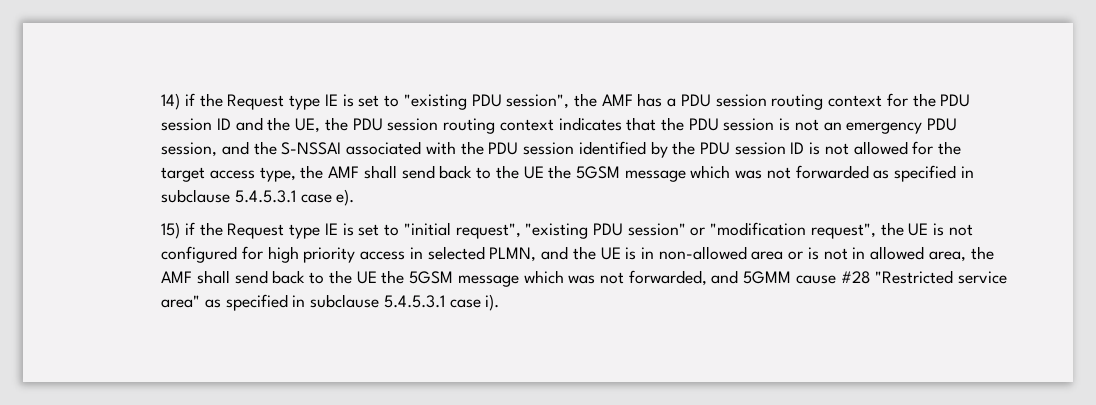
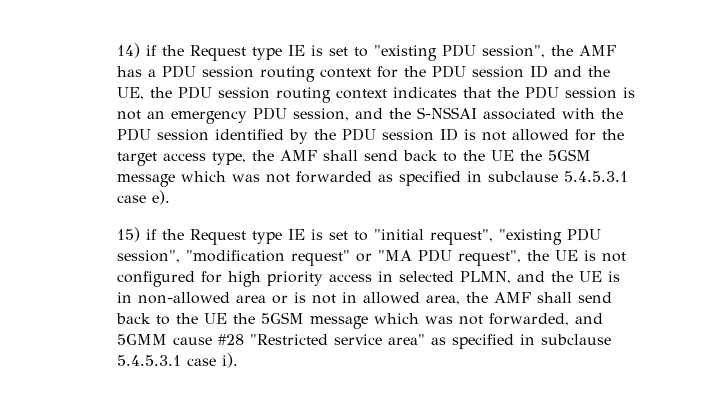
- 15) if the Request type IE is set to "initial request", "existing PDU session" or "modification request", the UE is not configured for high priority access in selected PLMN, and the UE is in non-allowed area or is not in allowed area, the AMF shall send back to the UE the 5GSM message which was not forwarded, and 5GMM cause #28 "Restricted service area" as specified in subclause 5.4.5.3.1 case i).
+ 15) if the Request type IE is set to "initial request", "existing PDU session", "modification request" or "MA PDU request", the UE is not configured for high priority access in selected PLMN, and the UE is in non-allowed area or is not in allowed area, the AMF shall send back to the UE the 5GSM message which was not forwarded, and 5GMM cause #28 "Restricted service area" as specified in subclause 5.4.5.3.1 case i).

